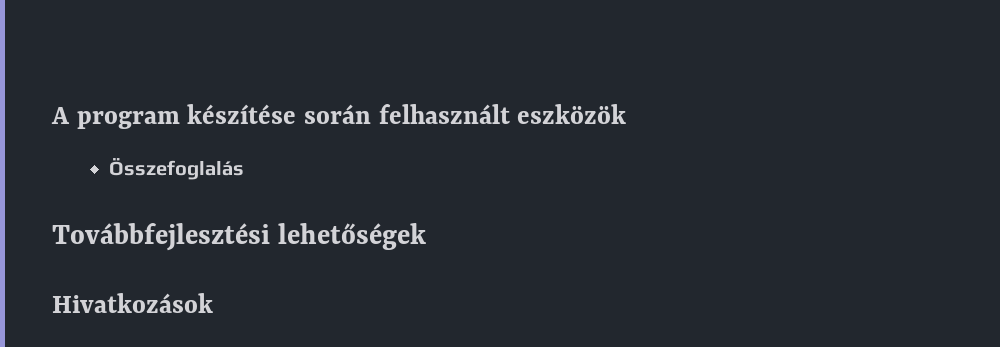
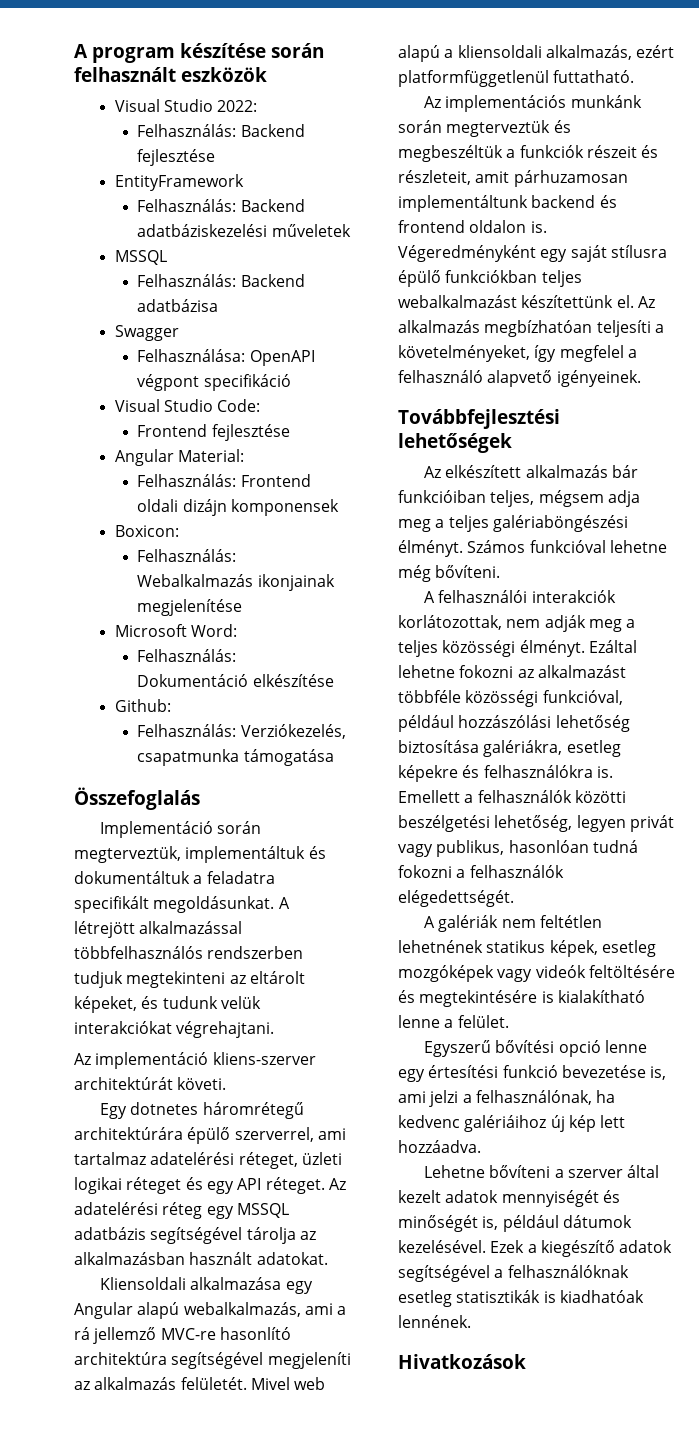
+ Visual Studio 2022:
+ Felhasználás: Backend fejlesztése
+ EntityFramework
+ Felhasználás: Backend adatbáziskezelési műveletek
+ MSSQL
+ Felhasználás: Backend adatbázisa
+ Swagger
+ Felhasználása: OpenAPI végpont specifikáció
+ Visual Studio Code:
+ Frontend fejlesztése
+ Angular Material:
+ Felhasználás: Frontend oldali dizájn komponensek
+ Boxicon:
+ Felhasználás: Webalkalmazás ikonjainak megjelenítése
+ Microsoft Word:
+ Felhasználás: Dokumentáció elkészítése
+ Github:
+ Felhasználás: Verziókezelés, csapatmunka támogatása
  Összefoglalás
+ Implementáció során megterveztük, implementáltuk és dokumentáltuk a feladatra specifikált megoldásunkat. A létrejött alkalmazással többfelhasználós rendszerben tudjuk megtekinteni az eltárolt képeket, és tudunk velük interakciókat végrehajtani.
+ Az implementáció kliens-szerver architektúrát követi.
+ Egy dotnetes háromrétegű architektúrára épülő szerverrel, ami tartalmaz adatelérési réteget, üzleti logikai réteget és egy API réteget. Az adatelérési réteg egy MSSQL adatbázis segítségével tárolja az alkalmazásban használt adatokat.
+ Kliensoldali alkalmazása egy Angular alapú webalkalmazás, ami a rá jellemző MVC-re hasonlító architektúra segítségével megjeleníti az alkalmazás felületét. Mivel web alapú a kliensoldali alkalmazás, ezért platformfüggetlenül futtatható.
+ Az implementációs munkánk során megterveztük és megbeszéltük a funkciók részeit és részleteit, amit párhuzamosan implementáltunk backend és frontend oldalon is. Végeredményként egy saját stílusra épülő funkciókban teljes webalkalmazást készítettünk el. Az alkalmazás megbízhatóan teljesíti a követelményeket, így megfelel a felhasználó alapvető igényeinek.
  Továbbfejlesztési lehetőségek
+ Az elkészített alkalmazás bár funkcióiban teljes, mégsem adja meg a teljes galériaböngészési élményt. Számos funkcióval lehetne még bővíteni.
+ A felhasználói interakciók korlátozottak, nem adják meg a teljes közösségi élményt. Ezáltal lehetne fokozni az alkalmazást többféle közösségi funkcióval, például hozzászólási lehetőség biztosítása galériákra, esetleg képekre és felhasználókra is. Emellett a felhasználók közötti beszélgetési lehetőség, legyen privát vagy publikus, hasonlóan tudná fokozni a felhasználók elégedettségét.
+ A galériák nem feltétlen lehetnének statikus képek, esetleg mozgóképek vagy videók feltöltésére és megtekintésére is kialakítható lenne a felület.
+ Egyszerű bővítési opció lenne egy értesítési funkció bevezetése is, ami jelzi a felhasználónak, ha kedvenc galériáihoz új kép lett hozzáadva.
+ Lehetne bővíteni a szerver által kezelt adatok mennyiségét és minőségét is, például dátumok kezelésével. Ezek a kiegészítő adatok segítségével a felhasználóknak esetleg statisztikák is kiadhatóak lennének.

